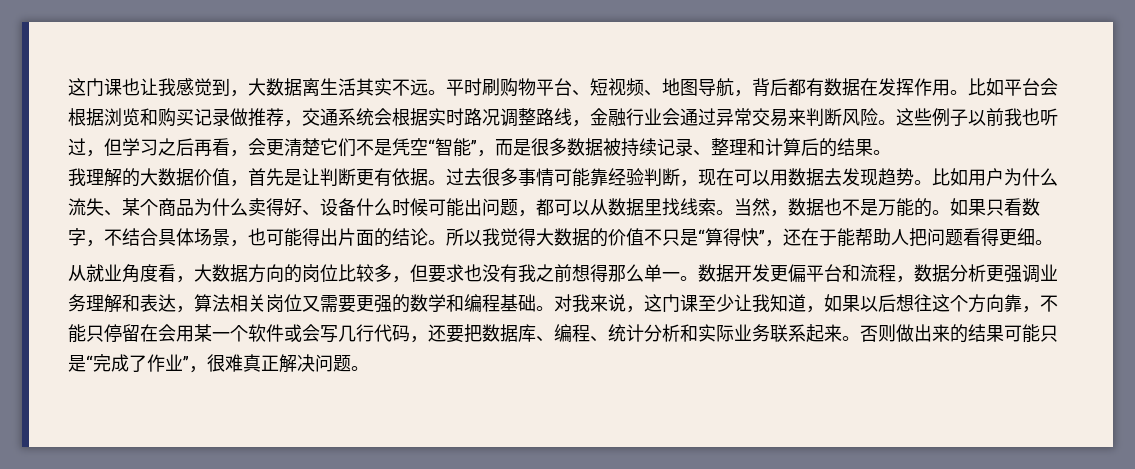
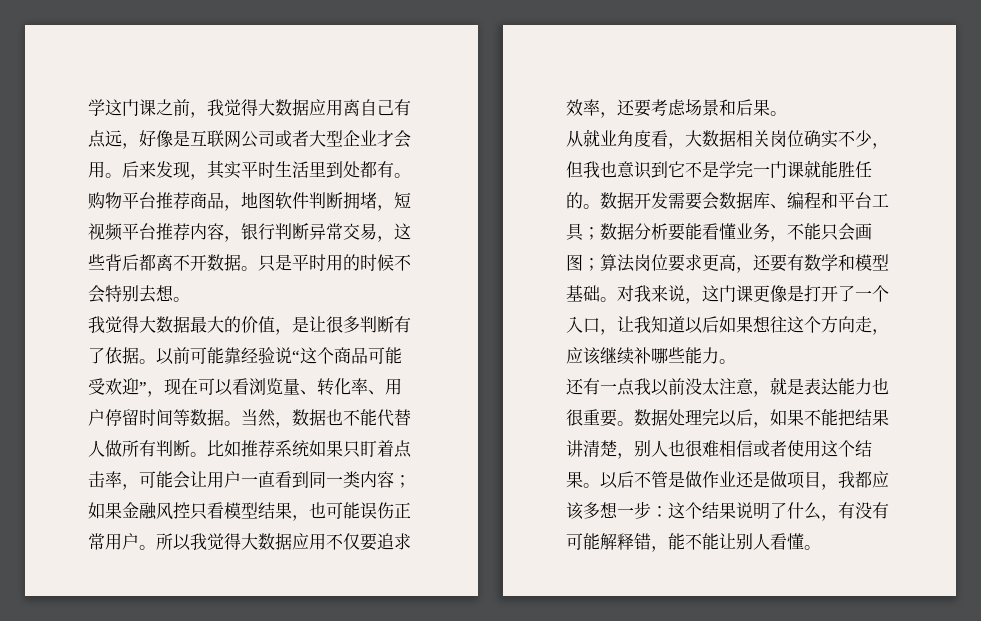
- 这门课也让我感觉到，大数据离生活其实不远。平时刷购物平台、短视频、地图导航，背后都有数据在发挥作用。比如平台会根据浏览和购买记录做推荐，交通系统会根据实时路况调整路线，金融行业会通过异常交易来判断风险。这些例子以前我也听过，但学习之后再看，会更清楚它们不是凭空“智能”，而是很多数据被持续记录、整理和计算后的结果。
- 我理解的大数据价值，首先是让判断更有依据。过去很多事情可能靠经验判断，现在可以用数据去发现趋势。比如用户为什么流失、某个商品为什么卖得好、设备什么时候可能出问题，都可以从数据里找线索。当然，数据也不是万能的。如果只看数字，不结合具体场景，也可能得出片面的结论。
+ 学这门课之前，我觉得大数据应用离自己有点远，好像是互联网公司或者大型企业才会用。后来发现，其实平时生活里到处都有。购物平台推荐商品，地图软件判断拥堵，短视频平台推荐内容，银行判断异常交易，这些背后都离不开数据。只是平时用的时候不会特别去想。
+ 我觉得大数据最大的价值，是让很多判断有了依据。以前可能靠经验说“这个商品可能受欢迎”，现在可以看浏览量、转化率、用户停留时间等数据。当然，数据也不能代替人做所有判断。比如推荐系统如果只盯着点击率，可能会让用户一直看到同一类内容；如果金融风控只看模型结果，也可能误伤正常用户。
- 所以我觉得大数据的价值不只是“算得快”，还在于能帮助人把问题看得更细。
+ 所以我觉得大数据应用不仅要追求效率，还要考虑场景和后果。
- 从就业角度看，大数据方向的岗位比较多，但要求也没有我之前想得那么单一。数据开发更偏平台和流程，数据分析更强调业务理解和表达，算法相关岗位又需要更强的数学和编程基础。
+ 从就业角度看，大数据相关岗位确实不少，但我也意识到它不是学完一门课就能胜任的。数据开发需要会数据库、编程和平台工具；数据分析要能看懂业务，不能只会画图；算法岗位要求更高，还要有数学和模型基础。
- 对我来说，这门课至少让我知道，如果以后想往这个方向靠，不能只停留在会用某一个软件或会写几行代码，还要把数据库、编程、统计分析和实际业务联系起来。否则做出来的结果可能只是“完成了作业”，很难真正解决问题。
+ 对我来说，这门课更像是打开了一个入口，让我知道以后如果想往这个方向走，应该继续补哪些能力。
+ 还有一点我以前没太注意，就是表达能力也很重要。数据处理完以后，如果不能把结果讲清楚，别人也很难相信或者使用这个结果。以后不管是做作业还是做项目，我都应该多想一步：这个结果说明了什么，有没有可能解释错，能不能让别人看懂。

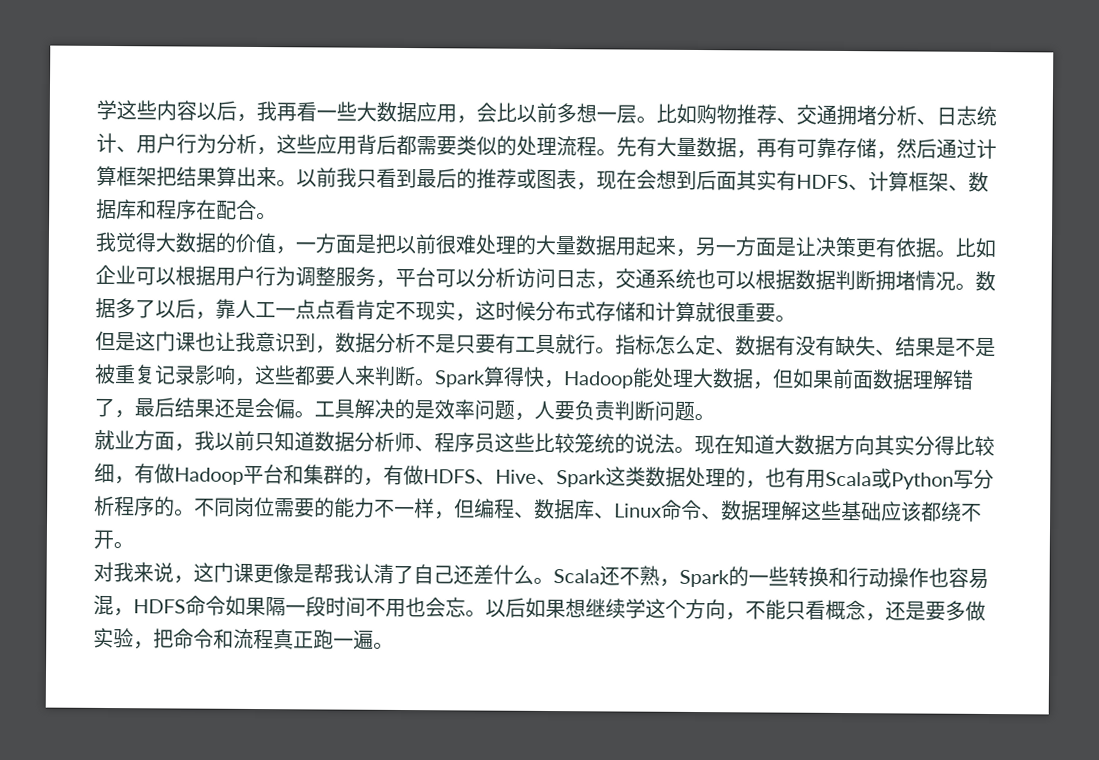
- 学这门课之前，我觉得大数据应用离自己有点远，好像是互联网公司或者大型企业才会用。后来发现，其实平时生活里到处都有。购物平台推荐商品，地图软件判断拥堵，短视频平台推荐内容，银行判断异常交易，这些背后都离不开数据。只是平时用的时候不会特别去想。
+ 学这些内容以后，我再看一些大数据应用，会比以前多想一层。比如购物推荐、交通拥堵分析、日志统计、用户行为分析，这些应用背后都需要类似的处理流程。先有大量数据，再有可靠存储，然后通过计算框架把结果算出来。以前我只看到最后的推荐或图表，现在会想到后面其实有HDFS、计算框架、数据库和程序在配合。
- 我觉得大数据最大的价值，是让很多判断有了依据。以前可能靠经验说“这个商品可能受欢迎”，现在可以看浏览量、转化率、用户停留时间等数据。当然，数据也不能代替人做所有判断。比如推荐系统如果只盯着点击率，可能会让用户一直看到同一类内容；如果金融风控只看模型结果，也可能误伤正常用户。所以我觉得大数据应用不仅要追求效率，还要考虑场景和后果。
- 从就业角度看，大数据相关岗位确实不少，但我也意识到它不是学完一门课就能胜任的。数据开发需要会数据库、编程和平台工具；数据分析要能看懂业务，不能只会画图；算法岗位要求更高，还要有数学和模型基础。对我来说，这门课更像是打开了一个入口，让我知道以后如果想往这个方向走，应该继续补哪些能力。
- 还有一点我以前没太注意，就是表达能力也很重要。数据处理完以后，如果不能把结果讲清楚，别人也很难相信或者使用这个结果。以后不管是做作业还是做项目，我都应该多想一步：这个结果说明了什么，有没有可能解释错，能不能让别人看懂。
+ 我觉得大数据的价值，一方面是把以前很难处理的大量数据用起来，另一方面是让决策更有依据。比如企业可以根据用户行为调整服务，平台可以分析访问日志，交通系统也可以根据数据判断拥堵情况。数据多了以后，靠人工一点点看肯定不现实，这时候分布式存储和计算就很重要。
+ 但是这门课也让我意识到，数据分析不是只要有工具就行。指标怎么定、数据有没有缺失、结果是不是被重复记录影响，这些都要人来判断。Spark算得快，Hadoop能处理大数据，但如果前面数据理解错了，最后结果还是会偏。工具解决的是效率问题，人要负责判断问题。
+ 就业方面，我以前只知道数据分析师、程序员这些比较笼统的说法。现在知道大数据方向其实分得比较细，有做Hadoop平台和集群的，有做HDFS、Hive、Spark这类数据处理的，也有用Scala或Python写分析程序的。不同岗位需要的能力不一样，但编程、数据库、Linux命令、数据理解这些基础应该都绕不开。
+ 对我来说，这门课更像是帮我认清了自己还差什么。Scala还不熟，Spark的一些转换和行动操作也容易混，HDFS命令如果隔一段时间不用也会忘。以后如果想继续学这个方向，不能只看概念，还是要多做实验，把命令和流程真正跑一遍。

